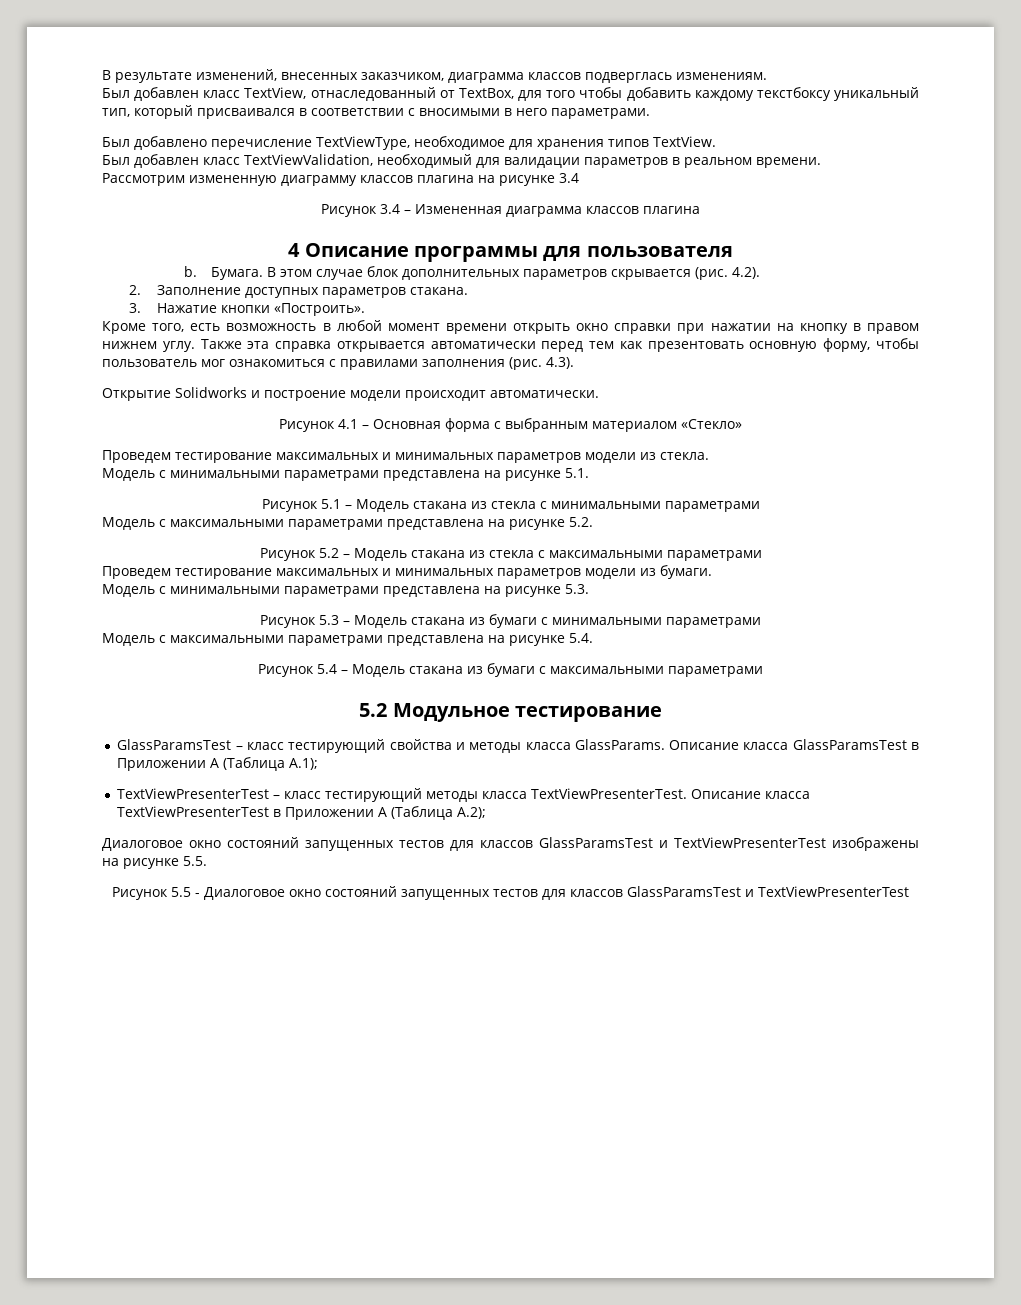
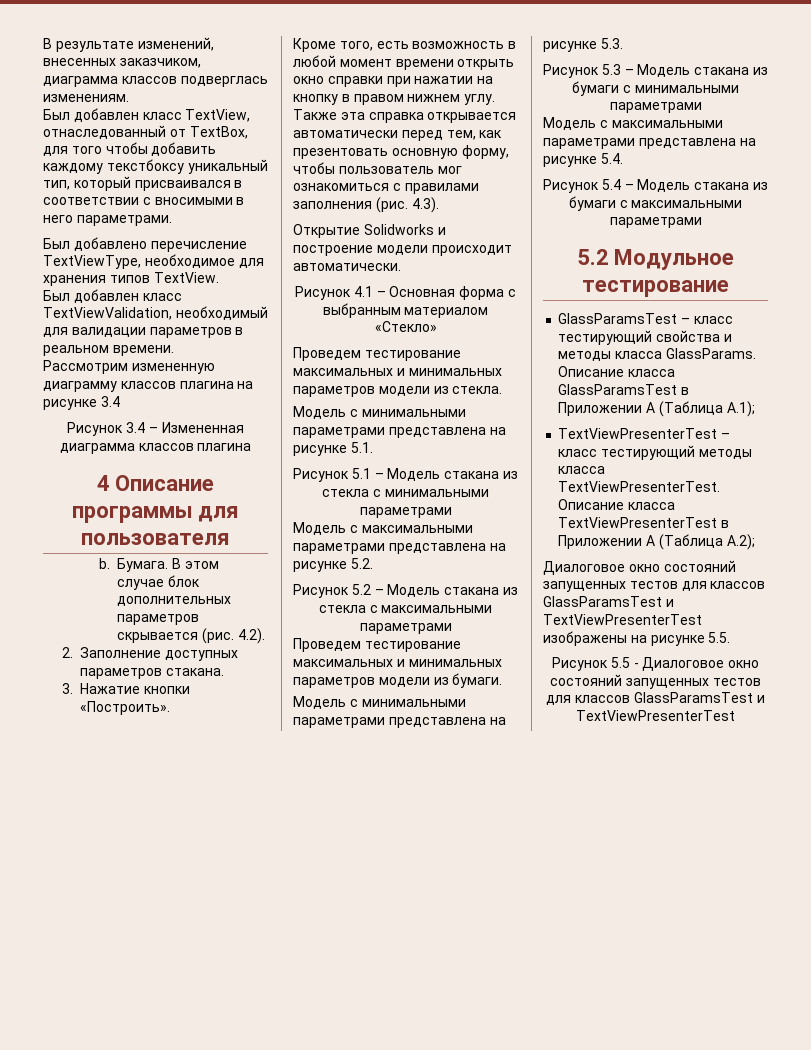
- Также эта справка открывается автоматически перед тем как презентовать основную форму, чтобы пользователь мог ознакомиться с правилами заполнения (рис.
+ Также эта справка открывается автоматически перед тем, как презентовать основную форму, чтобы пользователь мог ознакомиться с правилами заполнения (рис.

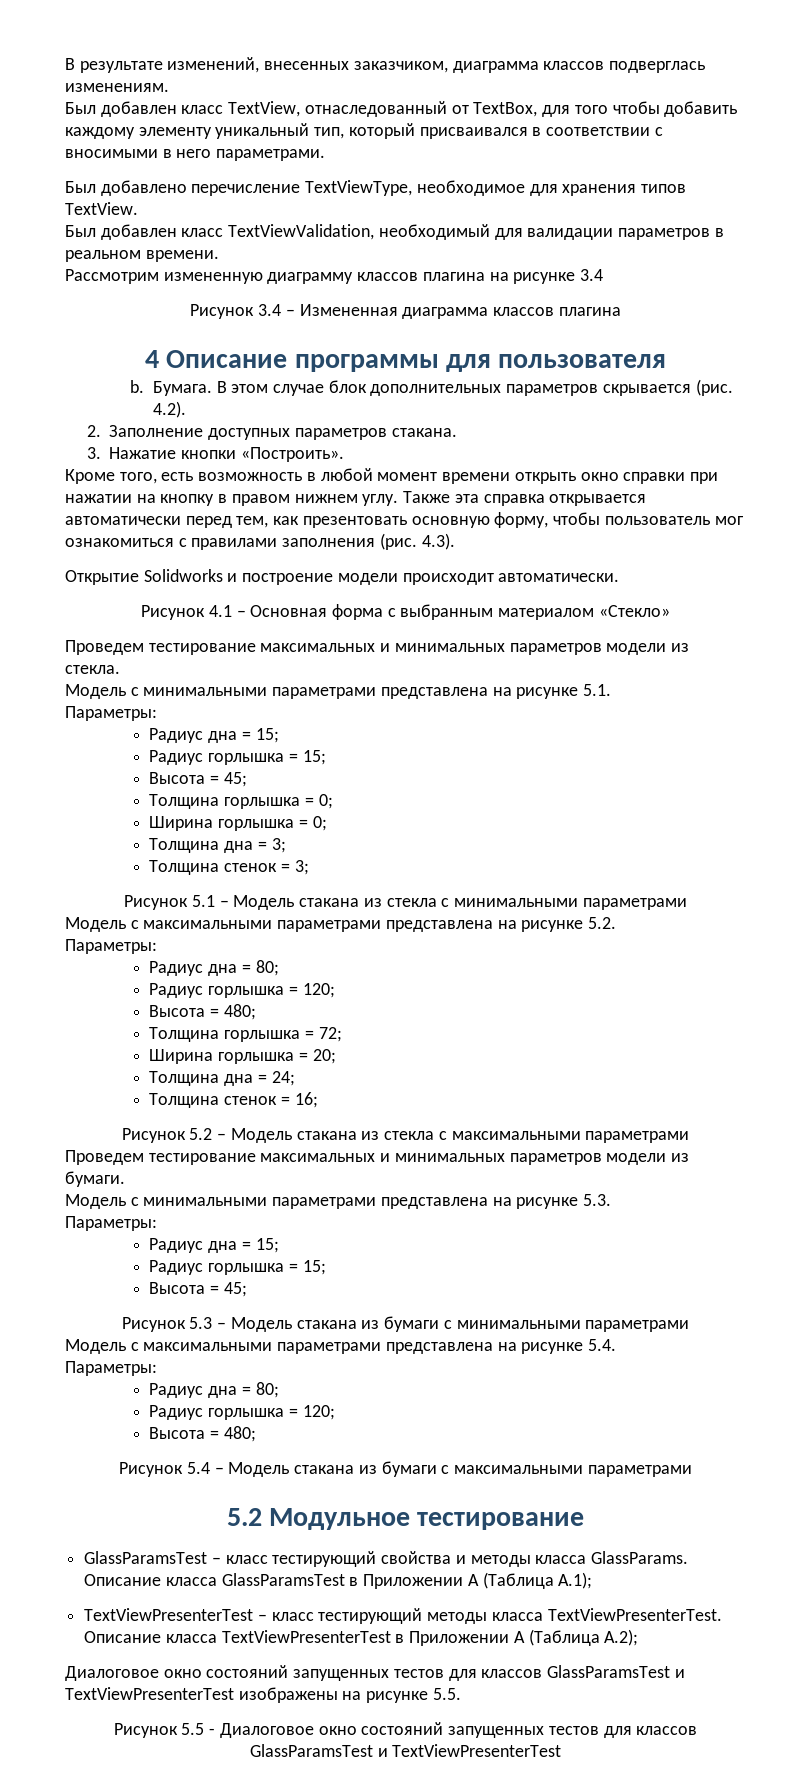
- Был добавлен класс TextView, отнаследованный от TextBox, для того чтобы добавить каждому текстбоксу уникальный тип, который присваивался в соответствии с вносимыми в него параметрами.
+ Был добавлен класс TextView, отнаследованный от TextBox, для того чтобы добавить каждому элементу уникальный тип, который присваивался в соответствии с вносимыми в него параметрами.
  Модель с минимальными параметрами представлена на рисунке 5.1.
+ Параметры:
+ Радиус дна = 15;
+ Радиус горлышка = 15;
+ Высота = 45;
+ Толщина горлышка = 0;
+ Ширина горлышка = 0;
+ Толщина дна = 3;
+ Толщина стенок = 3;
  Модель с максимальными параметрами представлена на рисунке 5.2.
+ Параметры:
+ Радиус дна = 80;
+ Радиус горлышка = 120;
+ Высота = 480;
+ Толщина горлышка = 72;
+ Ширина горлышка = 20;
+ Толщина дна = 24;
+ Толщина стенок = 16;
  Модель с минимальными параметрами представлена на рисунке 5.3.
+ Параметры:
+ Радиус дна = 15;
+ Радиус горлышка = 15;
+ Высота = 45;
  Модель с максимальными параметрами представлена на рисунке 5.4.
+ Параметры:
+ Радиус дна = 80;
+ Радиус горлышка = 120;
+ Высота = 480;

